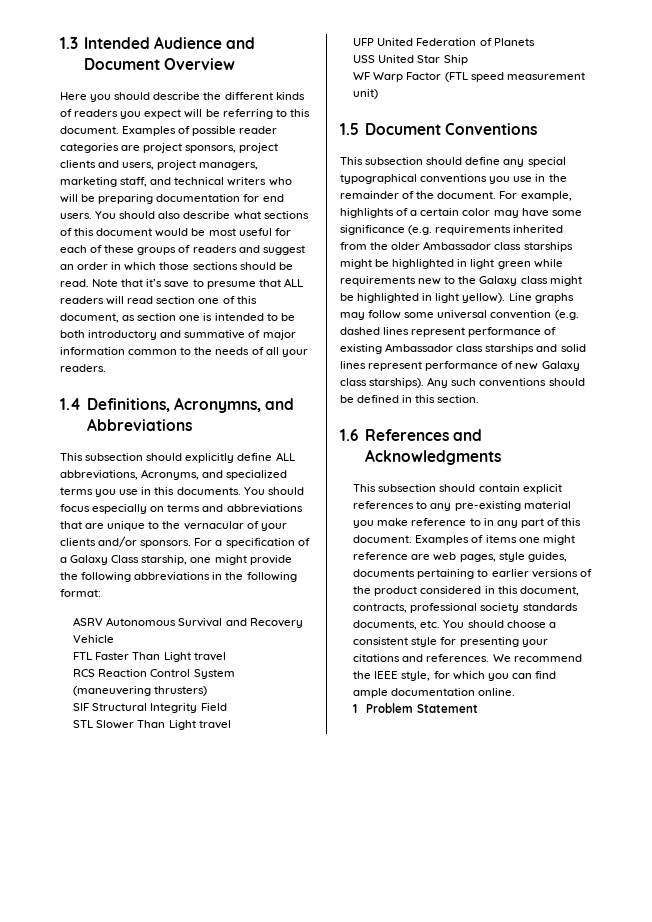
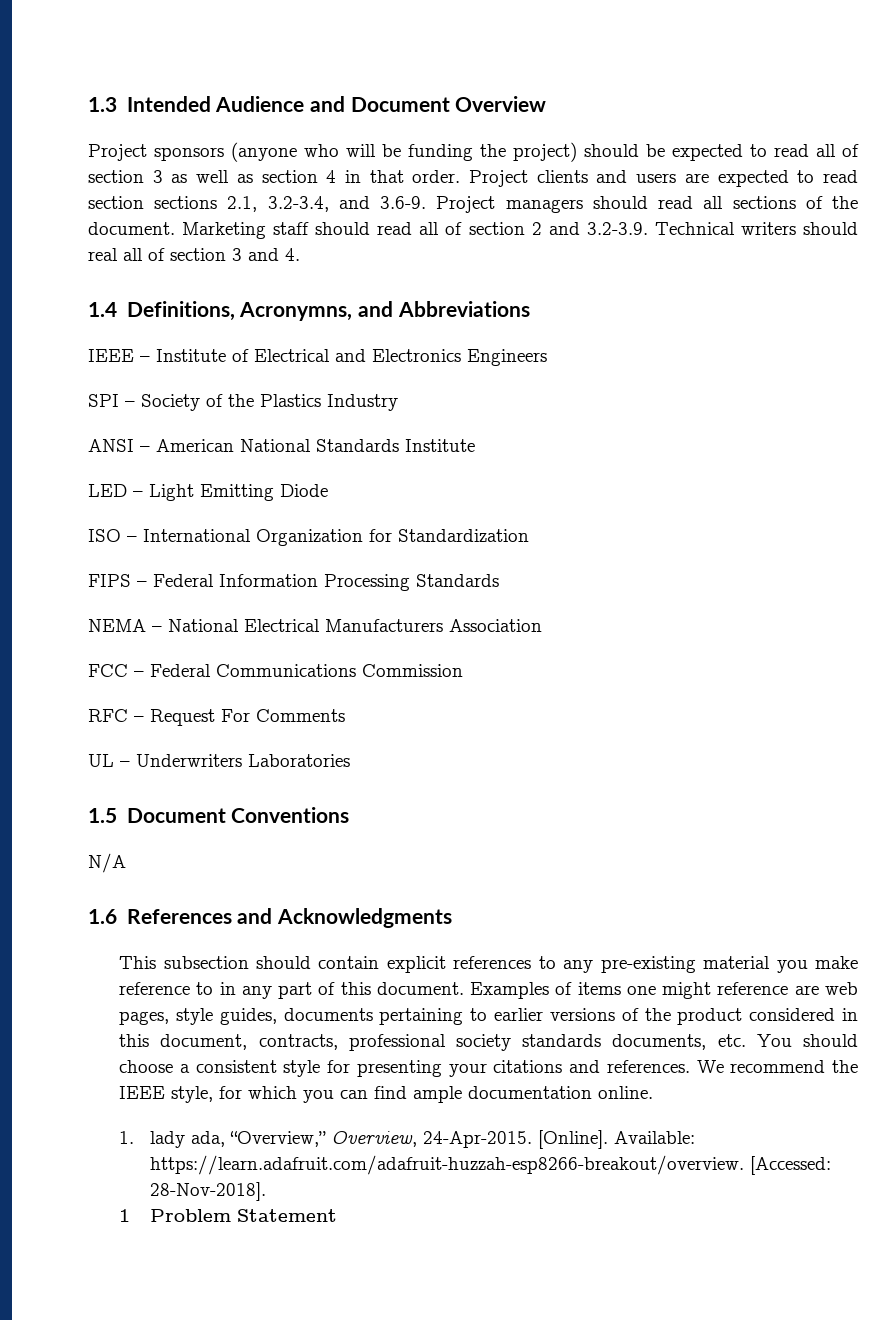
- Here you should describe the different kinds of readers you expect will be referring to this document. Examples of possible reader categories are project sponsors, project clients and users, project managers, marketing staff, and technical writers who will be preparing documentation for end users. You should also describe what sections of this document would be most useful for each of these groups of readers and suggest an order in which those sections should be read. Note that it’s save to presume that ALL readers will read section one of this document, as section one is intended to be both introductory and summative of major information common to the needs of all your readers.
+ Project sponsors (anyone who will be funding the project) should be expected to read all of section 3 as well as section 4 in that order. Project clients and users are expected to read section sections 2.1, 3.2-3.4, and 3.6-9. Project managers should read all sections of the document. Marketing staff should read all of section 2 and 3.2-3.9. Technical writers should real all of section 3 and 4.
- This subsection should explicitly define ALL abbreviations, Acronyms, and specialized terms you use in this documents. You should focus especially on terms and abbreviations that are unique to the vernacular of your clients and/or sponsors. For a specification of a Galaxy Class starship, one might provide the following abbreviations in the following format:
- ASRV Autonomous Survival and Recovery Vehicle
- FTL Faster Than Light travel
- RCS Reaction Control System (maneuvering thrusters)
- SIF Structural Integrity Field
- STL Slower Than Light travel
- UFP United Federation of Planets
- USS United Star Ship
- WF Warp Factor (FTL speed measurement unit)
+ IEEE – Institute of Electrical and Electronics Engineers
+ SPI – Society of the Plastics Industry
+ ANSI – American National Standards Institute
+ LED – Light Emitting Diode
+ ISO – International Organization for Standardization
+ FIPS – Federal Information Processing Standards
+ NEMA – National Electrical Manufacturers Association
+ FCC – Federal Communications Commission
+ RFC – Request For Comments
+ UL – Underwriters Laboratories
  1.5 Document Conventions
- This subsection should define any special typographical conventions you use in the remainder of the document. For example, highlights of a certain color may have some significance (e.g. requirements inherited from the older Ambassador class starships might be highlighted in light green while requirements new to the Galaxy class might be highlighted in light yellow). Line graphs may follow some universal convention (e.g. dashed lines represent performance of existing Ambassador class starships and solid lines represent performance of new Galaxy class starships). Any such conventions should be defined in this section.
+ N/A
+ 1. lady ada, “Overview,” Overview, 24-Apr-2015. [Online]. Available: https://learn.adafruit.com/adafruit-huzzah-esp8266-breakout/overview. [Accessed: 28-Nov-2018].

